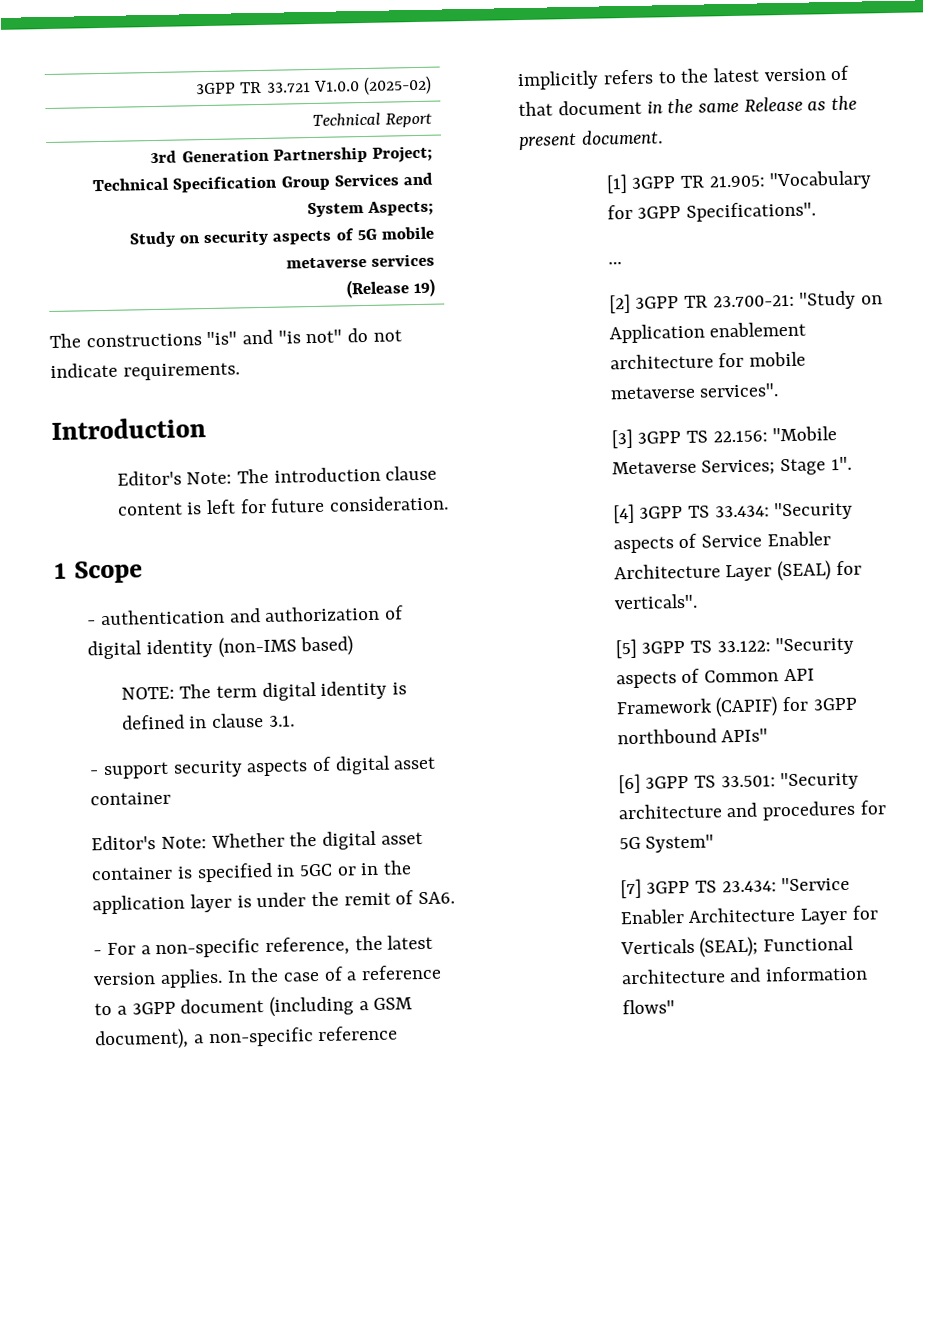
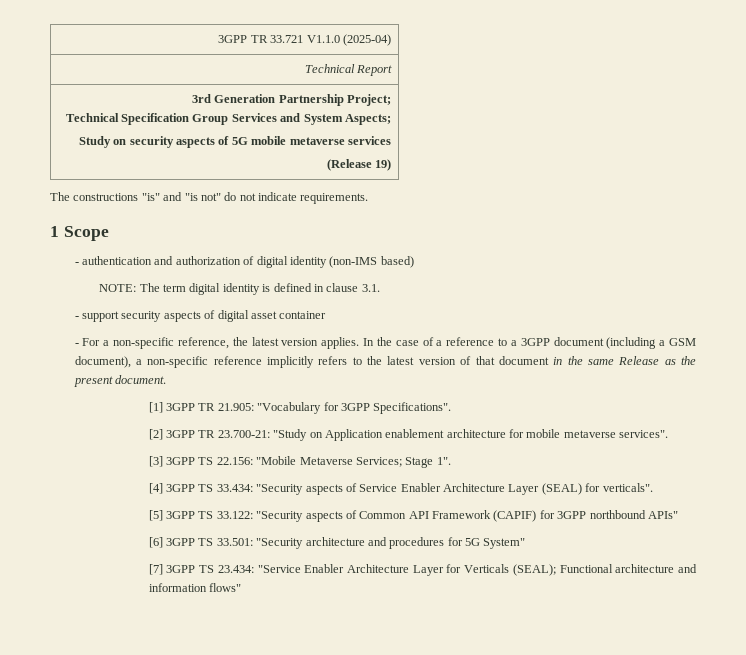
- 3GPP TR 33.721 V1.0.0 (2025-02)
+ 3GPP TR 33.721 V1.1.0 (2025-04)
- Introduction
- Editor's Note: The introduction clause content is left for future consideration.
- Editor's Note: Whether the digital asset container is specified in 5GC or in the application layer is under the remit of SA6.
- …

